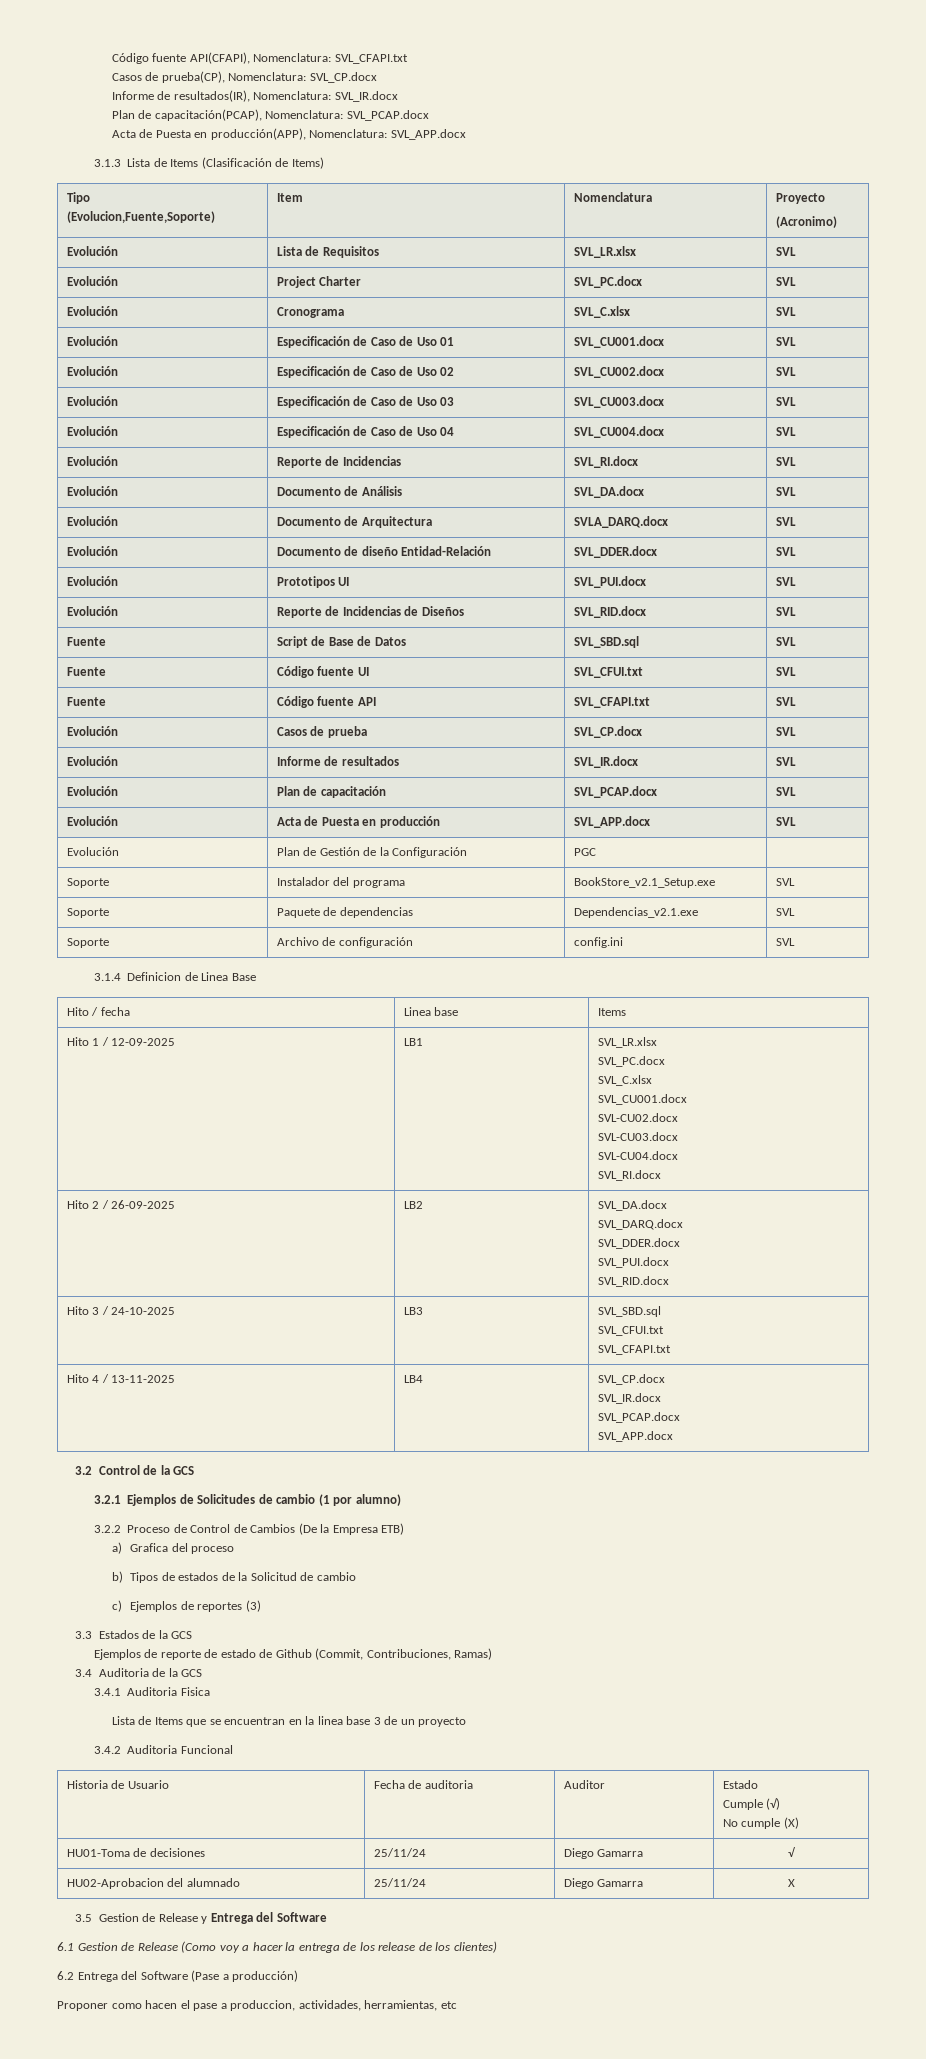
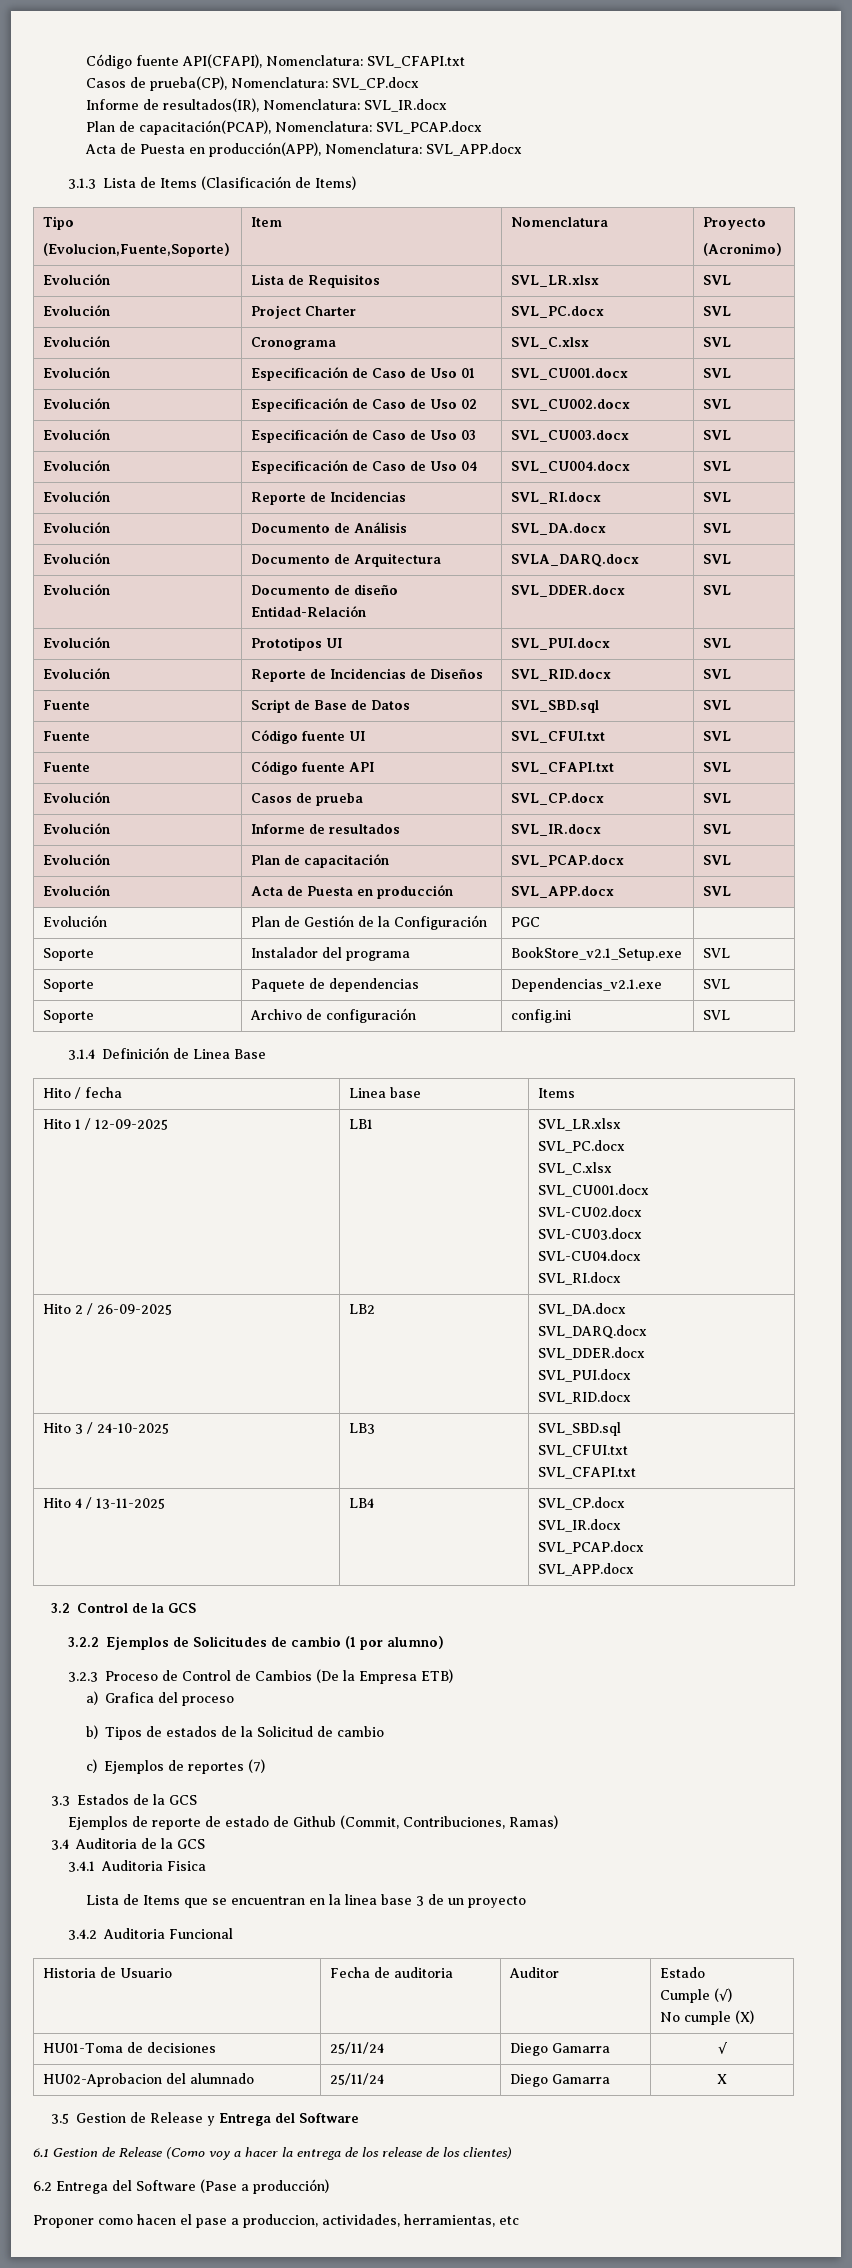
- 3.1.4 Definicion de Linea Base
+ 3.1.4 Definición de Linea Base
- 3.2.1 Ejemplos de Solicitudes de cambio (1 por alumno)
+ 3.2.2 Ejemplos de Solicitudes de cambio (1 por alumno)
- 3.2.2 Proceso de Control de Cambios (De la Empresa ETB)
+ 3.2.3 Proceso de Control de Cambios (De la Empresa ETB)
- c) Ejemplos de reportes (3)
+ c) Ejemplos de reportes (7)

